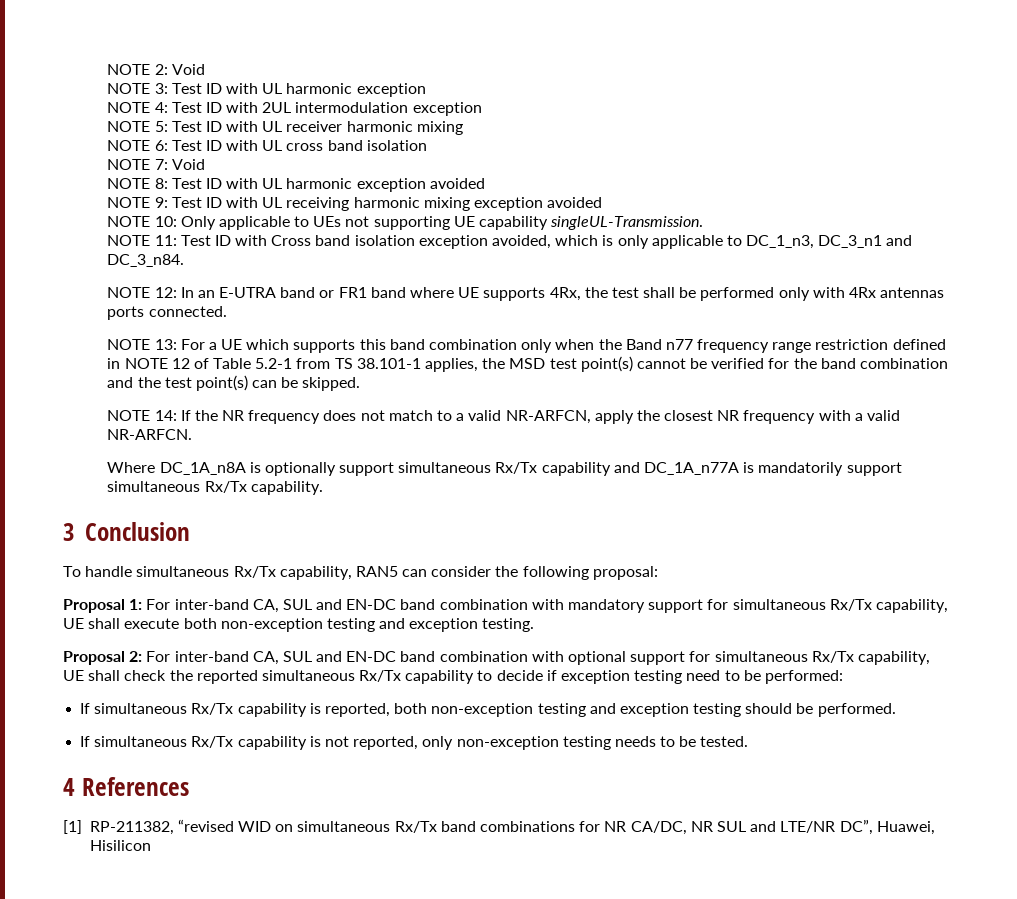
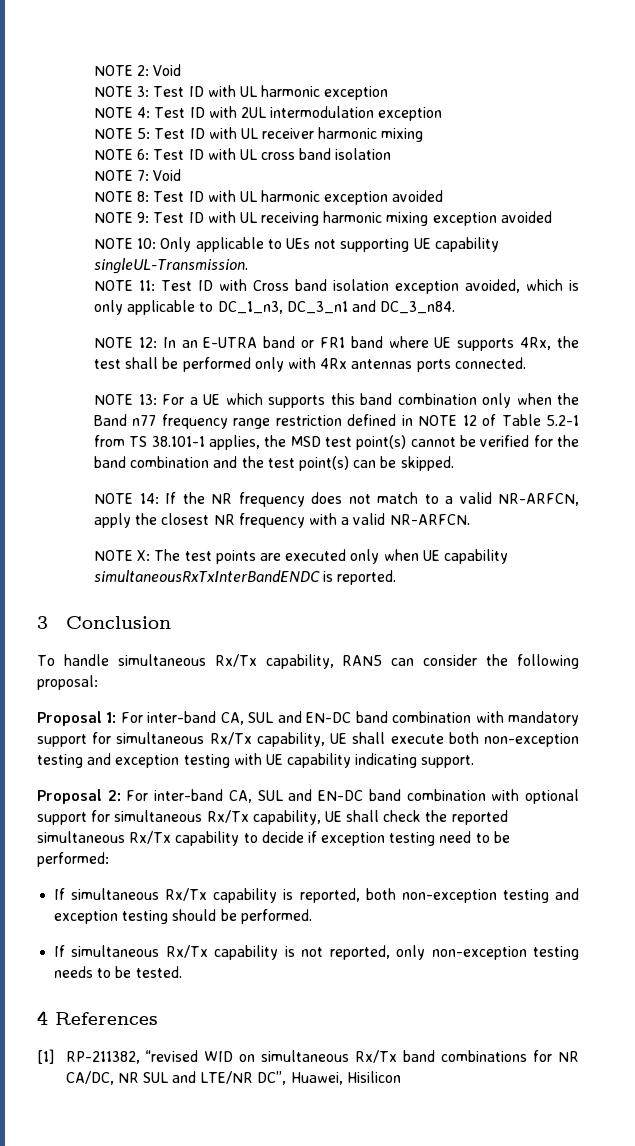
- Where DC_1A_n8A is optionally support simultaneous Rx/Tx capability and DC_1A_n77A is mandatorily support simultaneous Rx/Tx capability.
+ NOTE X: The test points are executed only when UE capability simultaneousRxTxInterBandENDC is reported.
- Proposal 1: For inter-band CA, SUL and EN-DC band combination with mandatory support for simultaneous Rx/Tx capability, UE shall execute both non-exception testing and exception testing.
+ Proposal 1: For inter-band CA, SUL and EN-DC band combination with mandatory support for simultaneous Rx/Tx capability, UE shall execute both non-exception testing and exception testing with UE capability indicating support.

